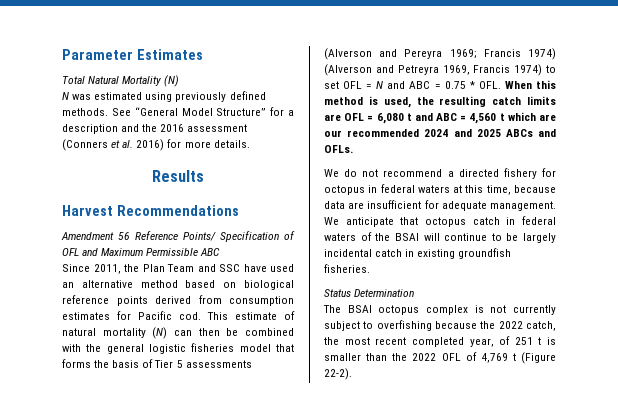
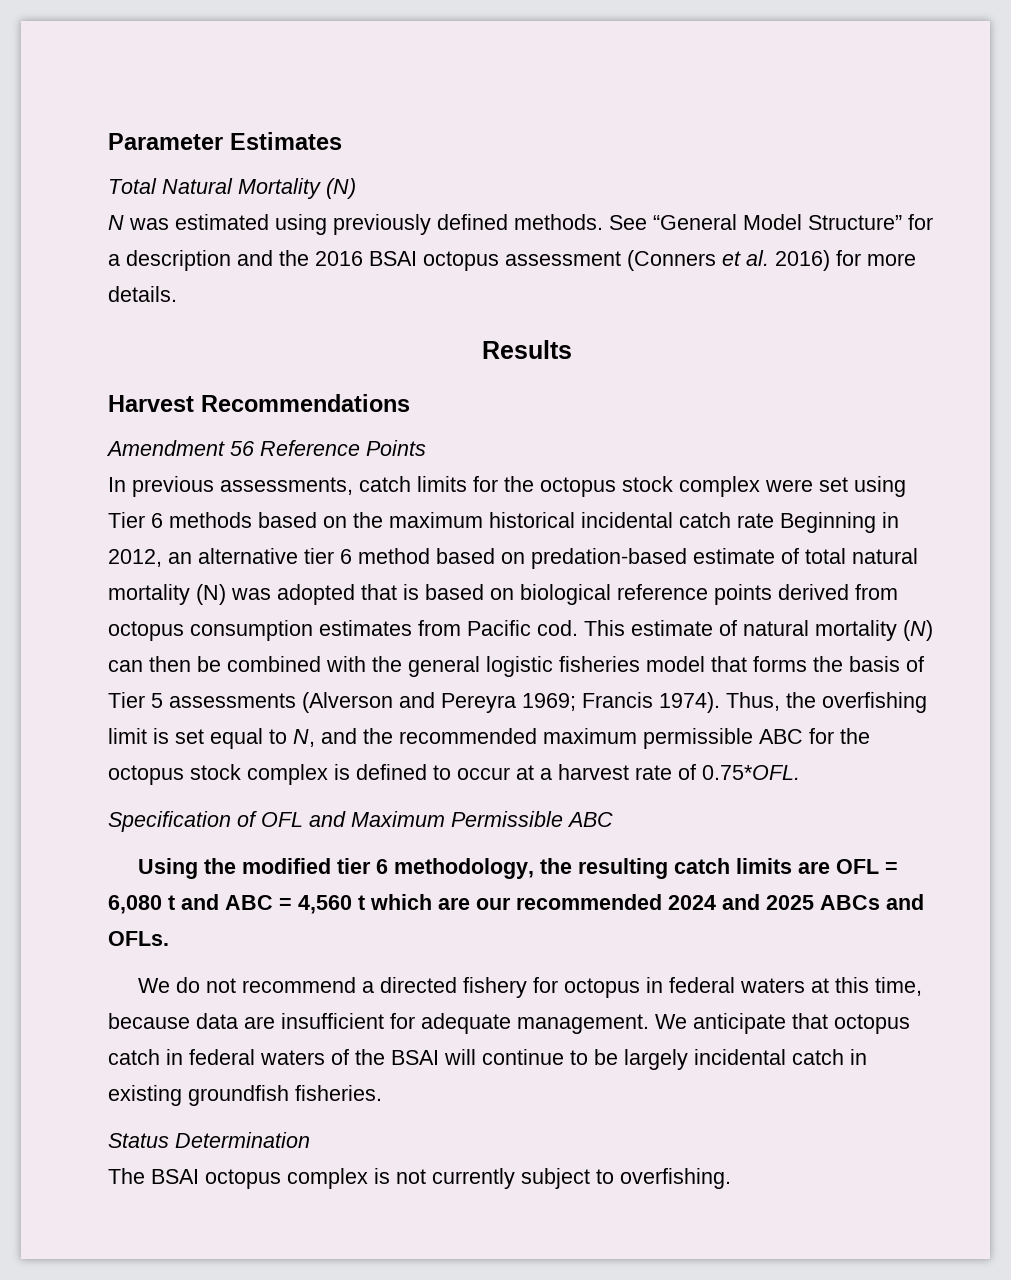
- See “General Model Structure” for a description and the 2016 assessment (Conners et al. 2016) for more details.
+ See “General Model Structure” for a description and the 2016 BSAI octopus assessment (Conners et al. 2016) for more details.
- Amendment 56 Reference Points/ Specification of OFL and Maximum Permissible ABC
- Since 2011, the Plan Team and SSC have used an alternative method based on biological reference points derived from consumption estimates for Pacific cod.
+ Amendment 56 Reference Points
+ In previous assessments, catch limits for the octopus stock complex were set using Tier 6 methods based on the maximum historical incidental catch rate Beginning in 2012, an alternative tier 6 method based on predation-based estimate of total natural mortality (N) was adopted that is based on biological reference points derived from octopus consumption estimates from Pacific cod.
- This estimate of natural mortality (N) can then be combined with the general logistic fisheries model that forms the basis of Tier 5 assessments (Alverson and Pereyra 1969; Francis 1974) (Alverson and Petreyra 1969, Francis 1974) to set OFL = N and ABC = 0.75 * OFL. When this method is used, the resulting catch limits are OFL = 6,080 t and ABC = 4,560 t which are our recommended 2024 and 2025 ABCs and OFLs.
+ This estimate of natural mortality (N) can then be combined with the general logistic fisheries model that forms the basis of Tier 5 assessments (Alverson and Pereyra 1969; Francis 1974). Thus, the overfishing limit is set equal to N, and the recommended maximum permissible ABC for the octopus stock complex is defined to occur at a harvest rate of 0.75*OFL.
+ Specification of OFL and Maximum Permissible ABC
+ Using the modified tier 6 methodology, the resulting catch limits are OFL = 6,080 t and ABC = 4,560 t which are our recommended 2024 and 2025 ABCs and OFLs.
- The BSAI octopus complex is not currently subject to overfishing because the 2022 catch, the most recent completed year, of 251 t is smaller than the 2022 OFL of 4,769 t (Figure 22-2).
+ The BSAI octopus complex is not currently subject to overfishing.

